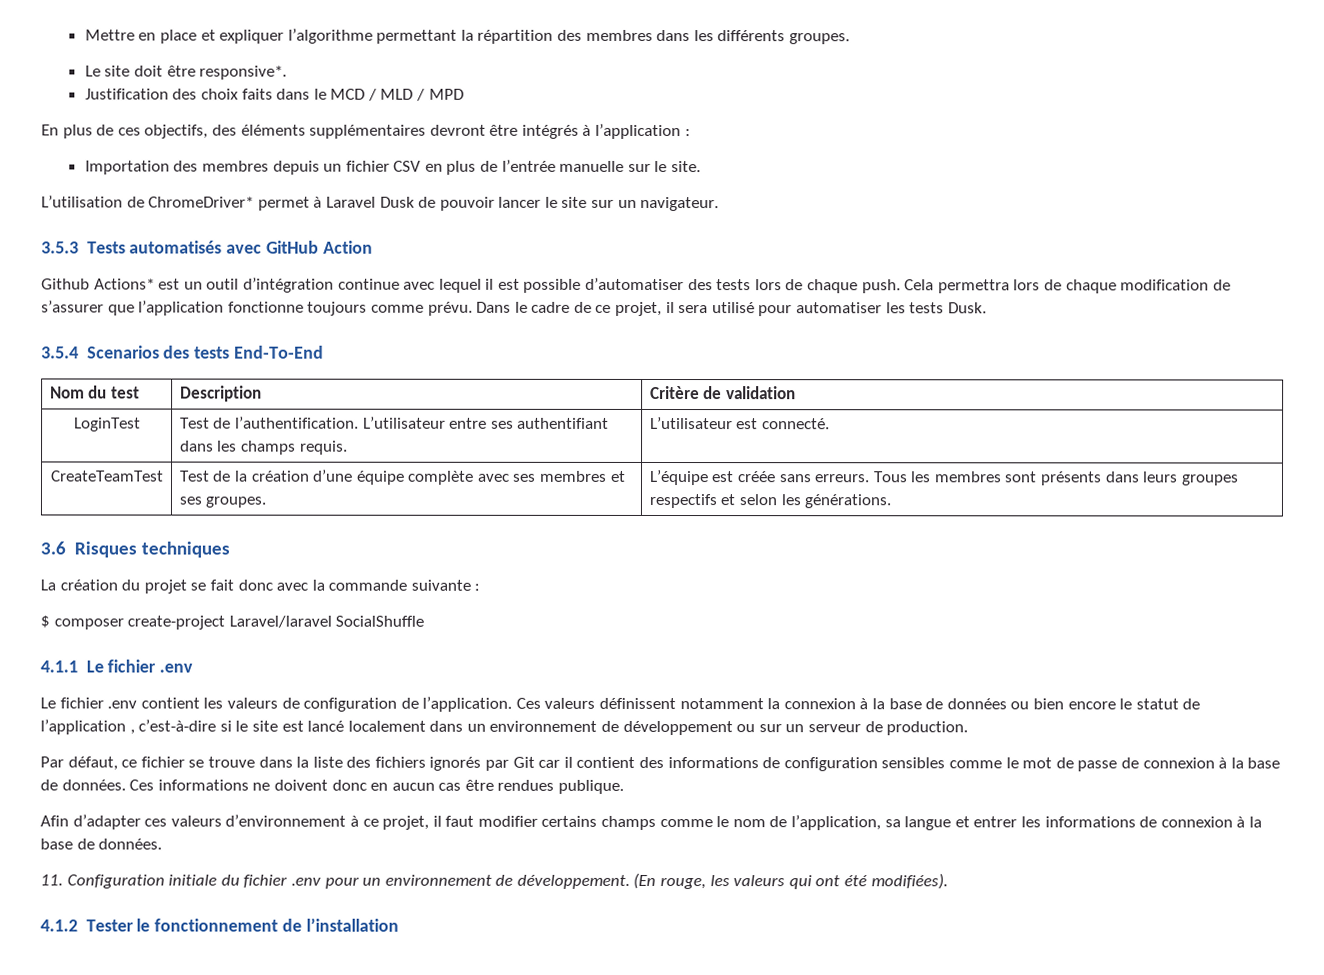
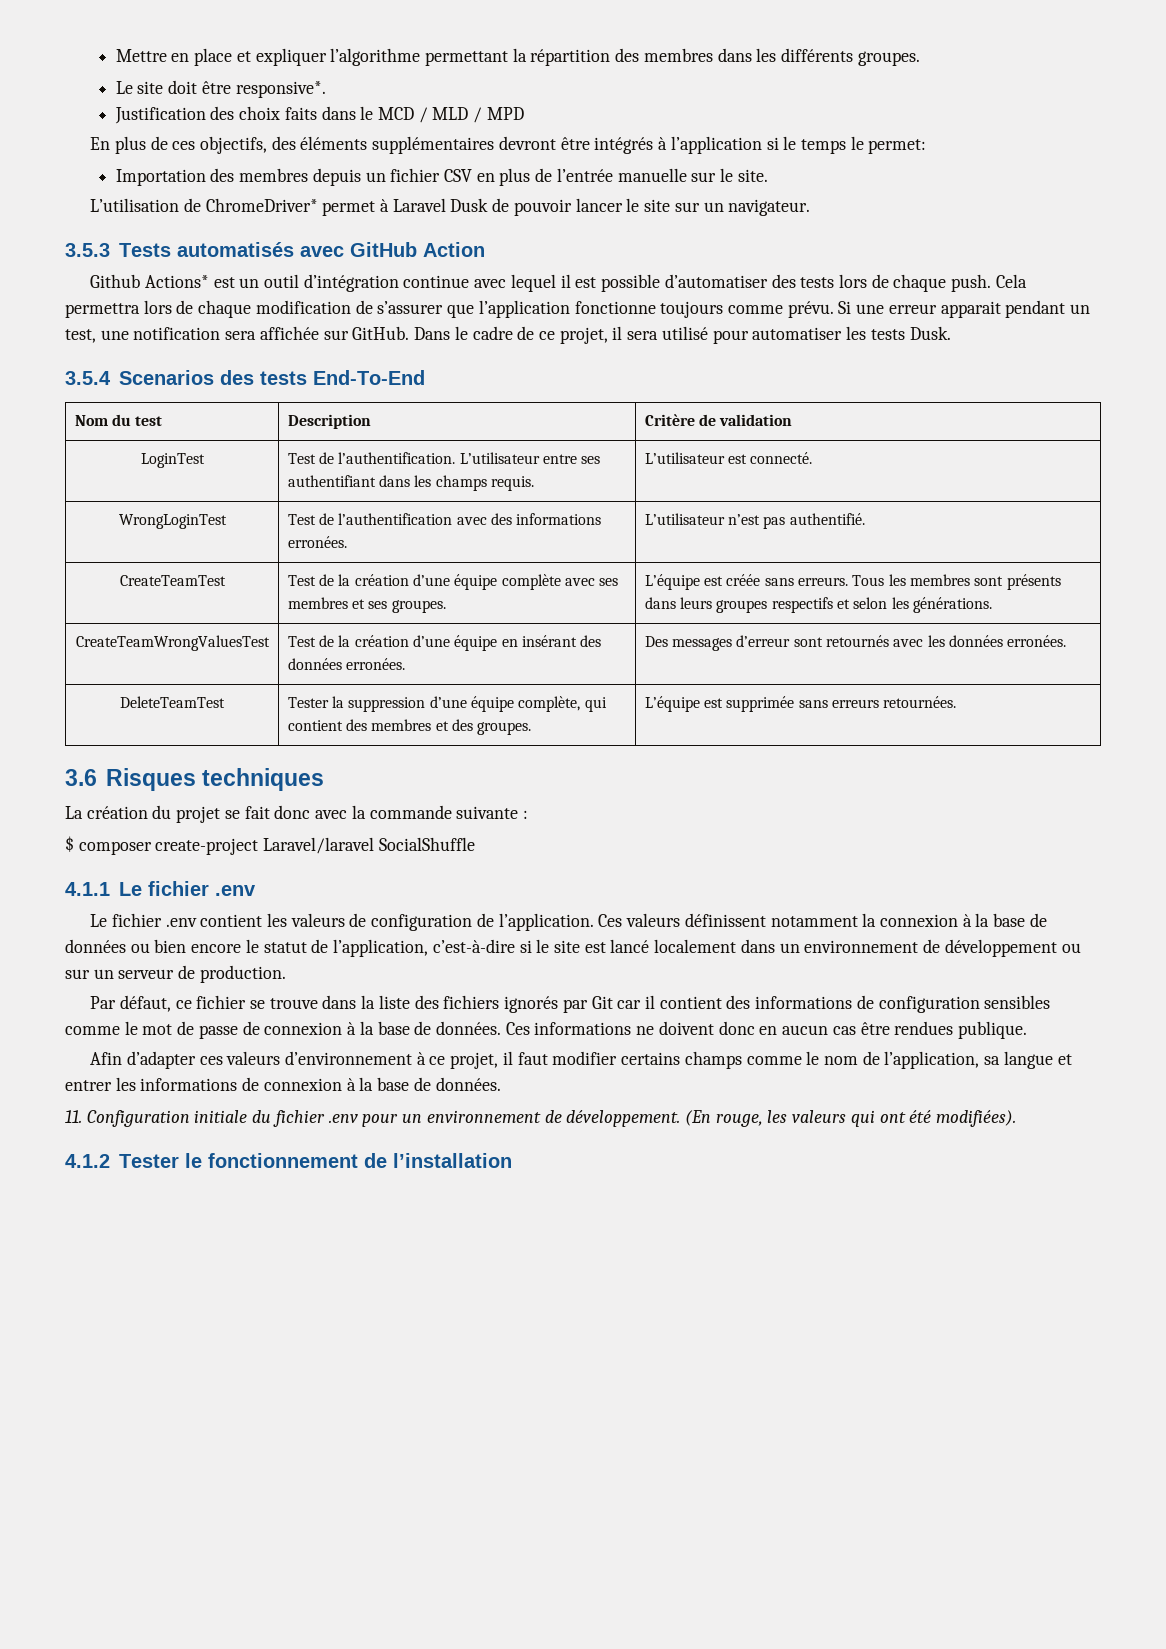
- En plus de ces objectifs, des éléments supplémentaires devront être intégrés à l’application :
+ En plus de ces objectifs, des éléments supplémentaires devront être intégrés à l’application si le temps le permet:
+ Si une erreur apparait pendant un test, une notification sera affichée sur GitHub.
+ WrongLoginTest | Test de l’authentification avec des informations erronées. | L’utilisateur n’est pas authentifié.
+ CreateTeamWrongValuesTest | Test de la création d’une équipe en insérant des données erronées. | Des messages d’erreur sont retournés avec les données erronées.
+ DeleteTeamTest | Tester la suppression d’une équipe complète, qui contient des membres et des groupes. | L’équipe est supprimée sans erreurs retournées.
- Ces valeurs définissent notamment la connexion à la base de données ou bien encore le statut de l’application , c’est-à-dire si le site est lancé localement dans un environnement de développement ou sur un serveur de production.
+ Ces valeurs définissent notamment la connexion à la base de données ou bien encore le statut de l’application, c’est-à-dire si le site est lancé localement dans un environnement de développement ou sur un serveur de production.

